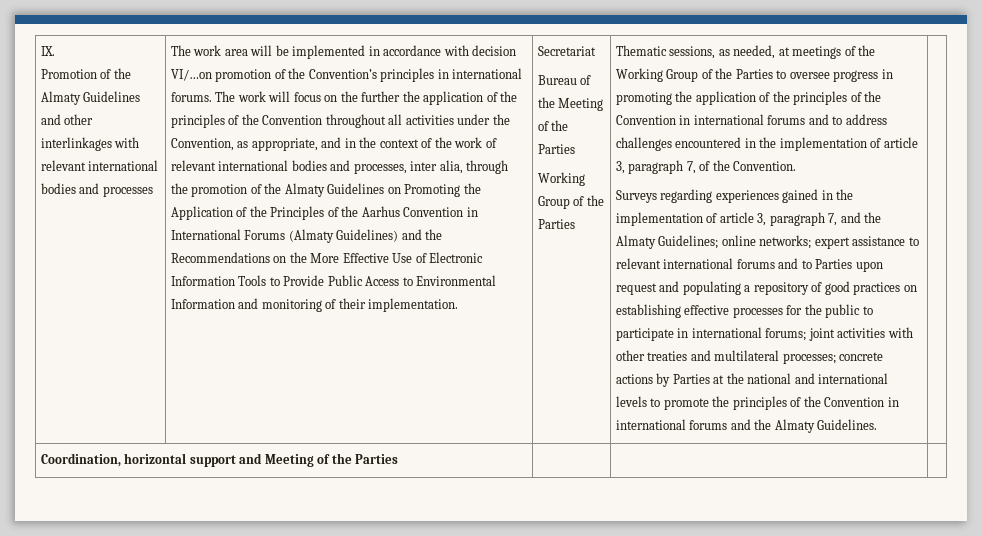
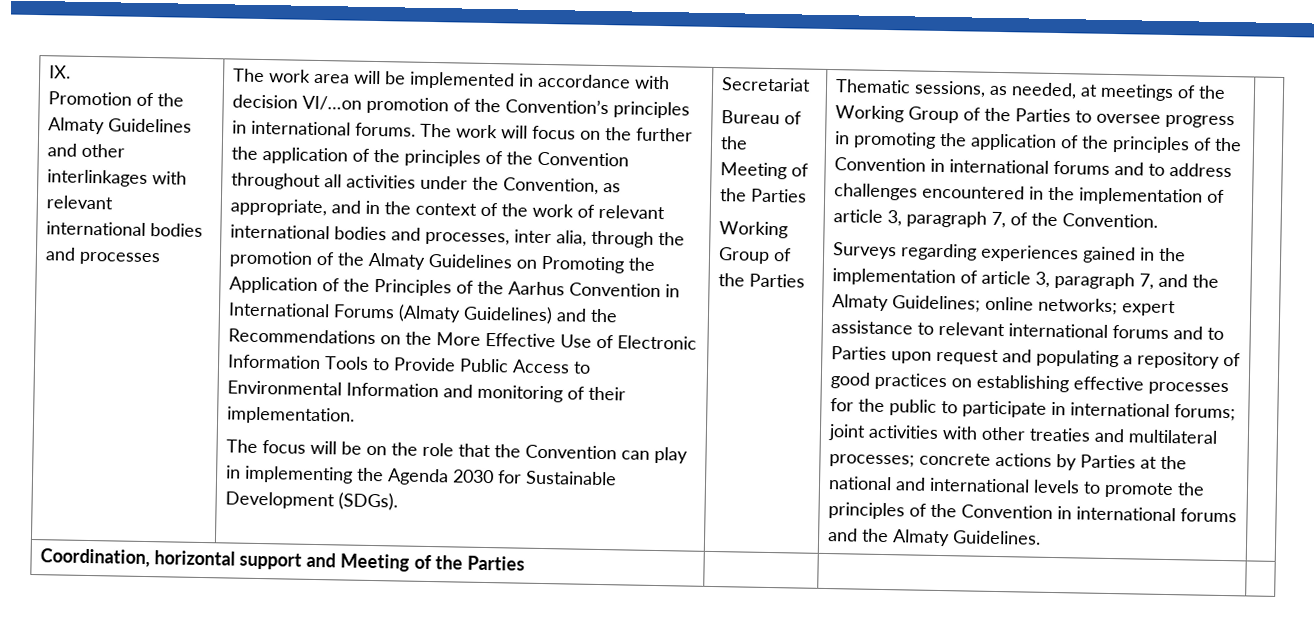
+ The focus will be on the role that the Convention can play in implementing the Agenda 2030 for Sustainable Development (SDGs).

